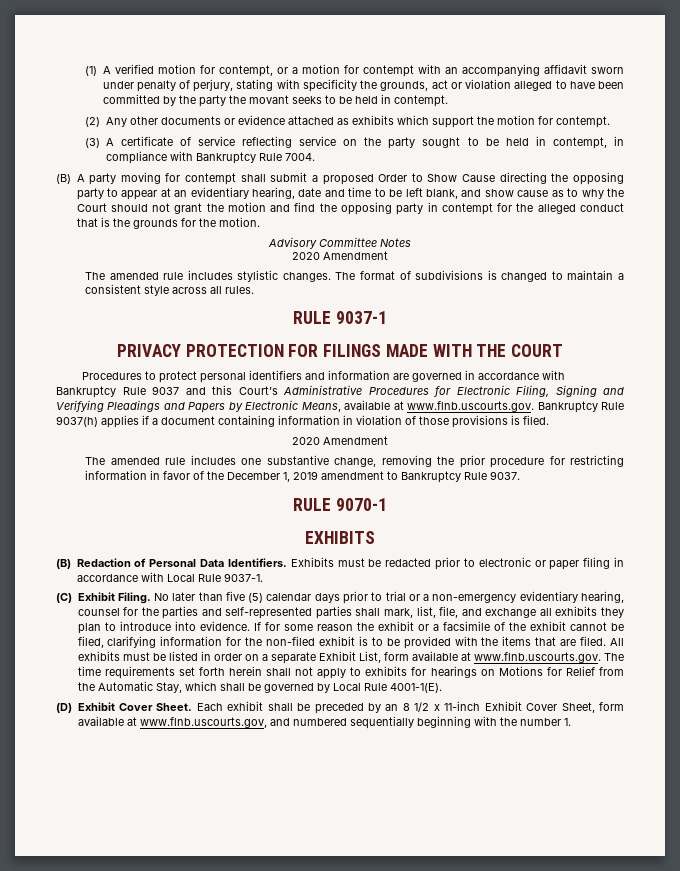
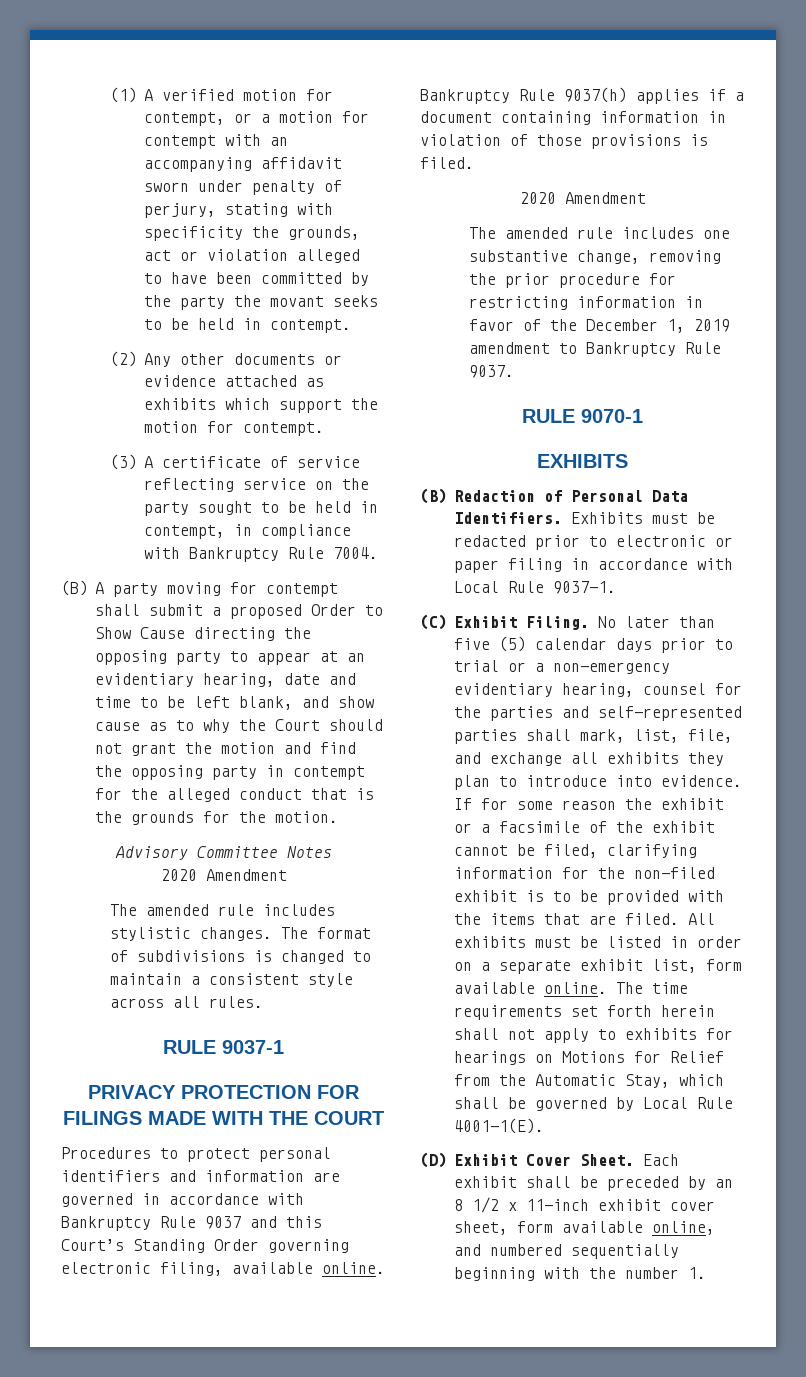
- Procedures to protect personal identifiers and information are governed in accordance with Bankruptcy Rule 9037 and this Court’s Administrative Procedures for Electronic Filing, Signing and Verifying Pleadings and Papers by Electronic Means, available at www.flnb.uscourts.gov. Bankruptcy Rule 9037(h) applies if a document containing information in violation of those provisions is filed.
+ Procedures to protect personal identifiers and information are governed in accordance with Bankruptcy Rule 9037 and this Court’s Standing Order governing electronic filing, available online. Bankruptcy Rule 9037(h) applies if a document containing information in violation of those provisions is filed.
- All exhibits must be listed in order on a separate Exhibit List, form available at www.flnb.uscourts.gov. The time requirements set forth herein shall not apply to exhibits for hearings on Motions for Relief from the Automatic Stay, which shall be governed by Local Rule 4001-1(E).
+ All exhibits must be listed in order on a separate exhibit list, form available online. The time requirements set forth herein shall not apply to exhibits for hearings on Motions for Relief from the Automatic Stay, which shall be governed by Local Rule 4001-1(E).
- Each exhibit shall be preceded by an 8 1/2 x 11-inch Exhibit Cover Sheet, form available at www.flnb.uscourts.gov, and numbered sequentially beginning with the number 1.
+ Each exhibit shall be preceded by an 8 1/2 x 11-inch exhibit cover sheet, form available online, and numbered sequentially beginning with the number 1.

